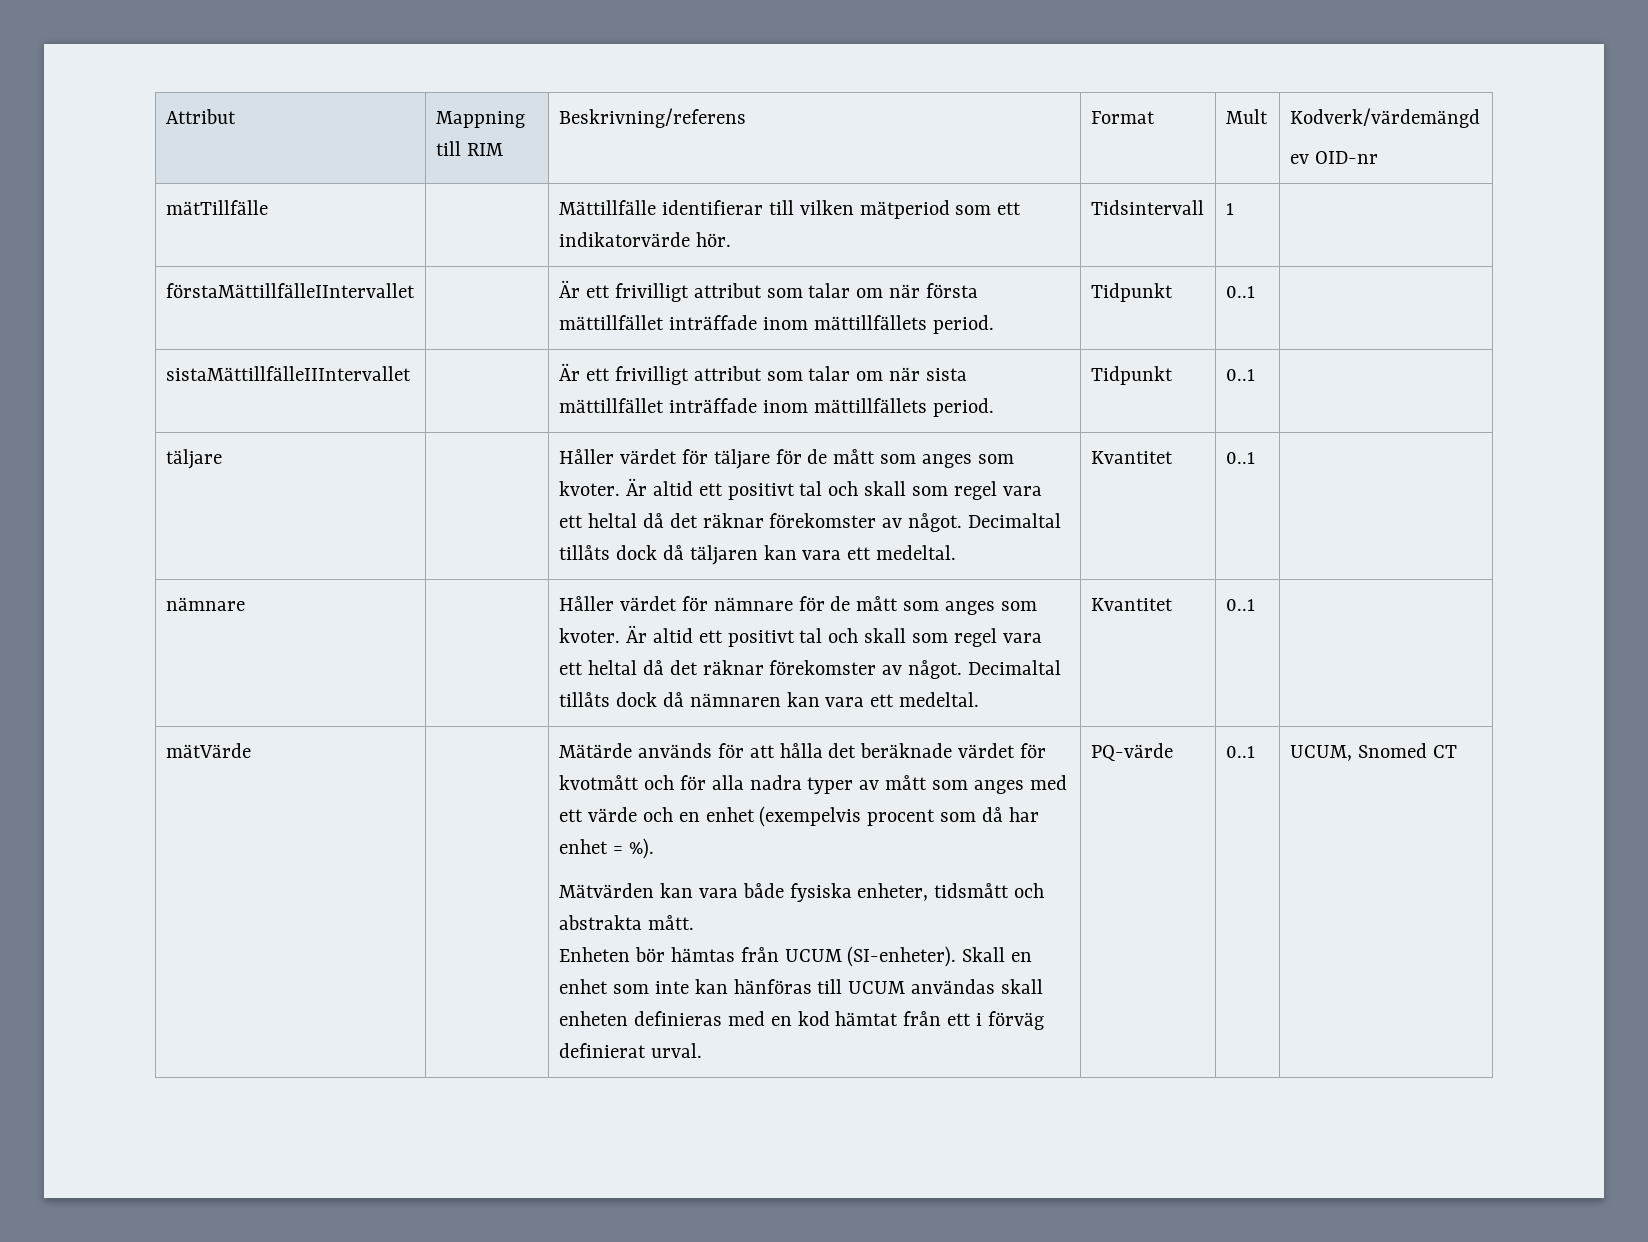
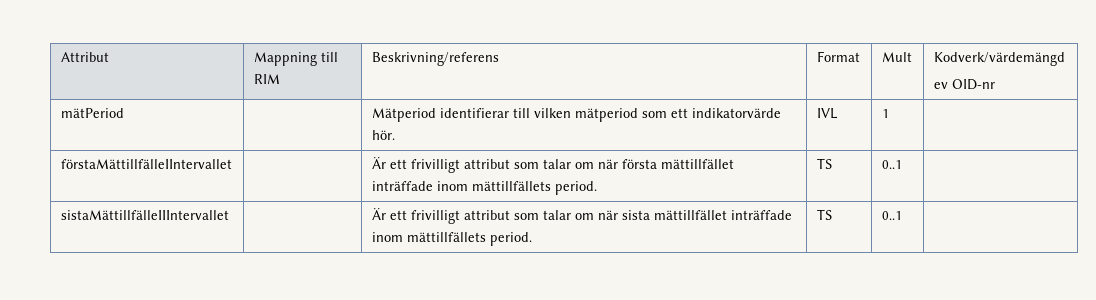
- mätTillfälle | | Mättillfälle identifierar till vilken mätperiod som ett indikatorvärde hör. | Tidsintervall | 1 |
+ mätPeriod | | Mätperiod identifierar till vilken mätperiod som ett indikatorvärde hör. | IVL | 1 |
- förstaMättillfälleIIntervallet | | Är ett frivilligt attribut som talar om när första mättillfället inträffade inom mättillfällets period. | Tidpunkt | 0..1 |
+ förstaMättillfälleIIntervallet | | Är ett frivilligt attribut som talar om när första mättillfället inträffade inom mättillfällets period. | TS | 0..1 |
- sistaMättillfälleIIIntervallet | | Är ett frivilligt attribut som talar om när sista mättillfället inträffade inom mättillfällets period. | Tidpunkt | 0..1 |
- täljare | | Håller värdet för täljare för de mått som anges som kvoter. Är altid ett positivt tal och skall som regel vara ett heltal då det räknar förekomster av något. Decimaltal tillåts dock då täljaren kan vara ett medeltal. | Kvantitet | 0..1 |
- nämnare | | Håller värdet för nämnare för de mått som anges som kvoter. Är altid ett positivt tal och skall som regel vara ett heltal då det räknar förekomster av något. Decimaltal tillåts dock då nämnaren kan vara ett medeltal. | Kvantitet | 0..1 |
- mätVärde | | Mätärde används för att hålla det beräknade värdet för kvotmått och för alla nadra typer av mått som anges med ett värde och en enhet (exempelvis procent som då har enhet = %).
- Mätvärden kan vara både fysiska enheter, tidsmått och abstrakta mått.
- Enheten bör hämtas från UCUM (SI-enheter). Skall en enhet som inte kan hänföras till UCUM användas skall enheten definieras med en kod hämtat från ett i förväg definierat urval. | PQ-värde | 0..1 | UCUM, Snomed CT
+ sistaMättillfälleIIIntervallet | | Är ett frivilligt attribut som talar om när sista mättillfället inträffade inom mättillfällets period. | TS | 0..1 |

